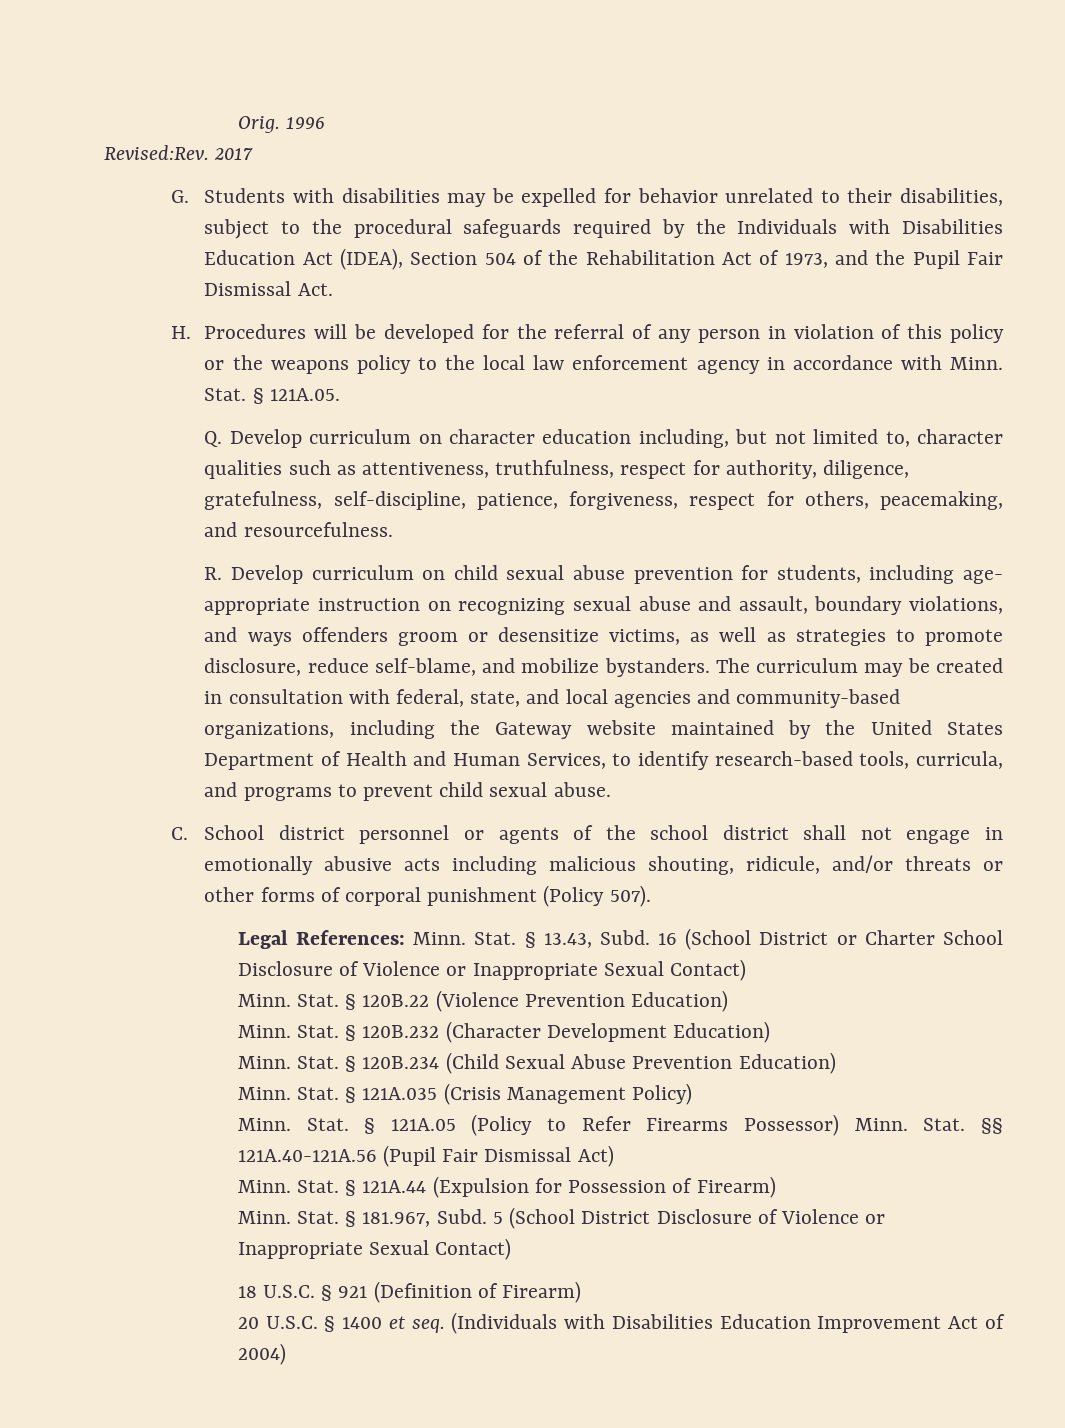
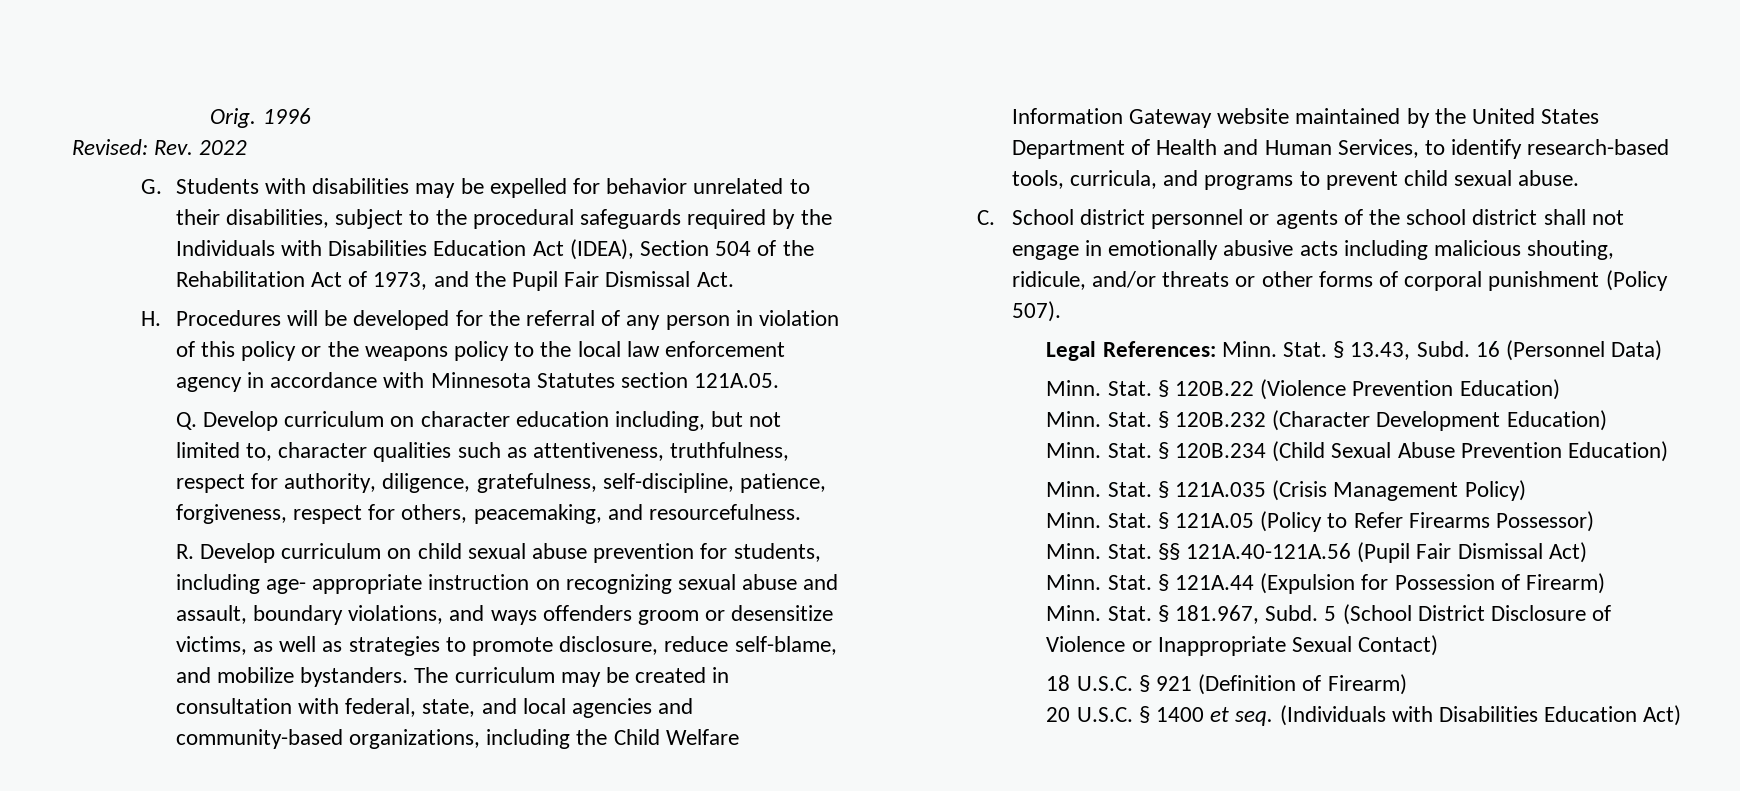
- Revised:Rev. 2017
+ Revised: Rev. 2022
- H. Procedures will be developed for the referral of any person in violation of this policy or the weapons policy to the local law enforcement agency in accordance with Minn. Stat. § 121A.05.
+ H. Procedures will be developed for the referral of any person in violation of this policy or the weapons policy to the local law enforcement agency in accordance with Minnesota Statutes section 121A.05.
- The curriculum may be created in consultation with federal, state, and local agencies and community-based organizations, including the Gateway website maintained by the United States Department of Health and Human Services, to identify research-based tools, curricula, and programs to prevent child sexual abuse.
+ The curriculum may be created in consultation with federal, state, and local agencies and community-based organizations, including the Child Welfare Information Gateway website maintained by the United States Department of Health and Human Services, to identify research-based tools, curricula, and programs to prevent child sexual abuse.
- 16 (School District or Charter School Disclosure of Violence or Inappropriate Sexual Contact)
+ 16 (Personnel Data)
- § 121A.05 (Policy to Refer Firearms Possessor) Minn.
+ § 121A.05 (Policy to Refer Firearms Possessor)
+ Minn.
- (Individuals with Disabilities Education Improvement Act of 2004)
+ (Individuals with Disabilities Education Act)

